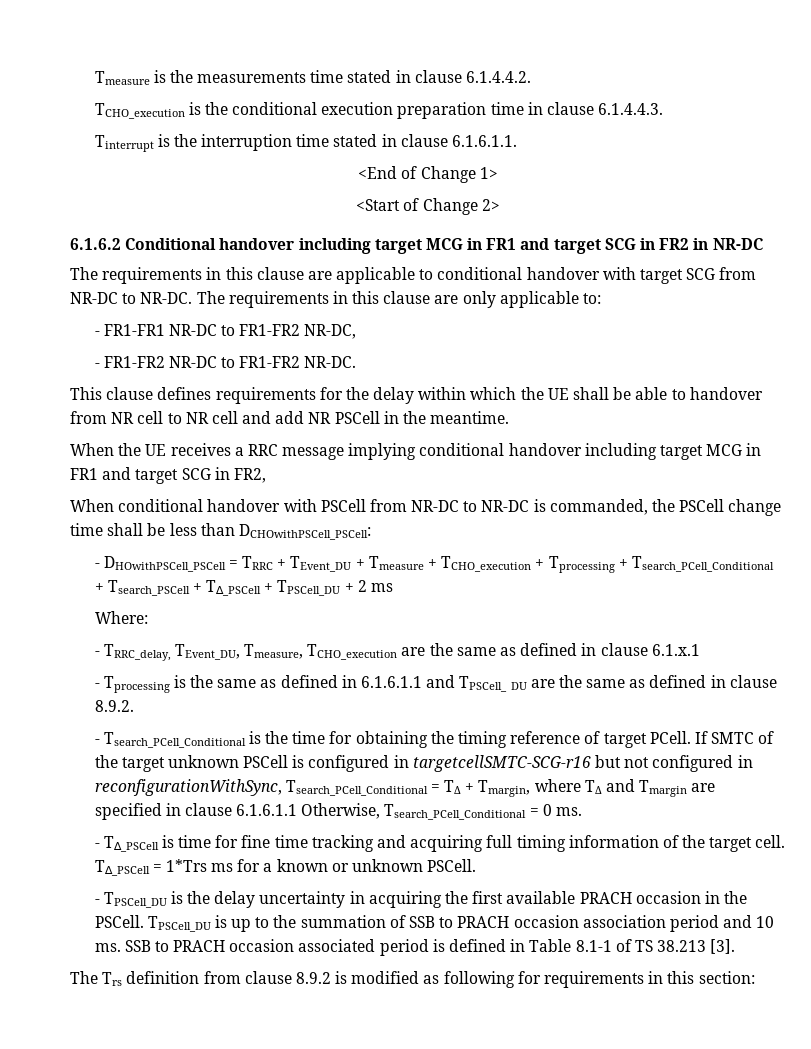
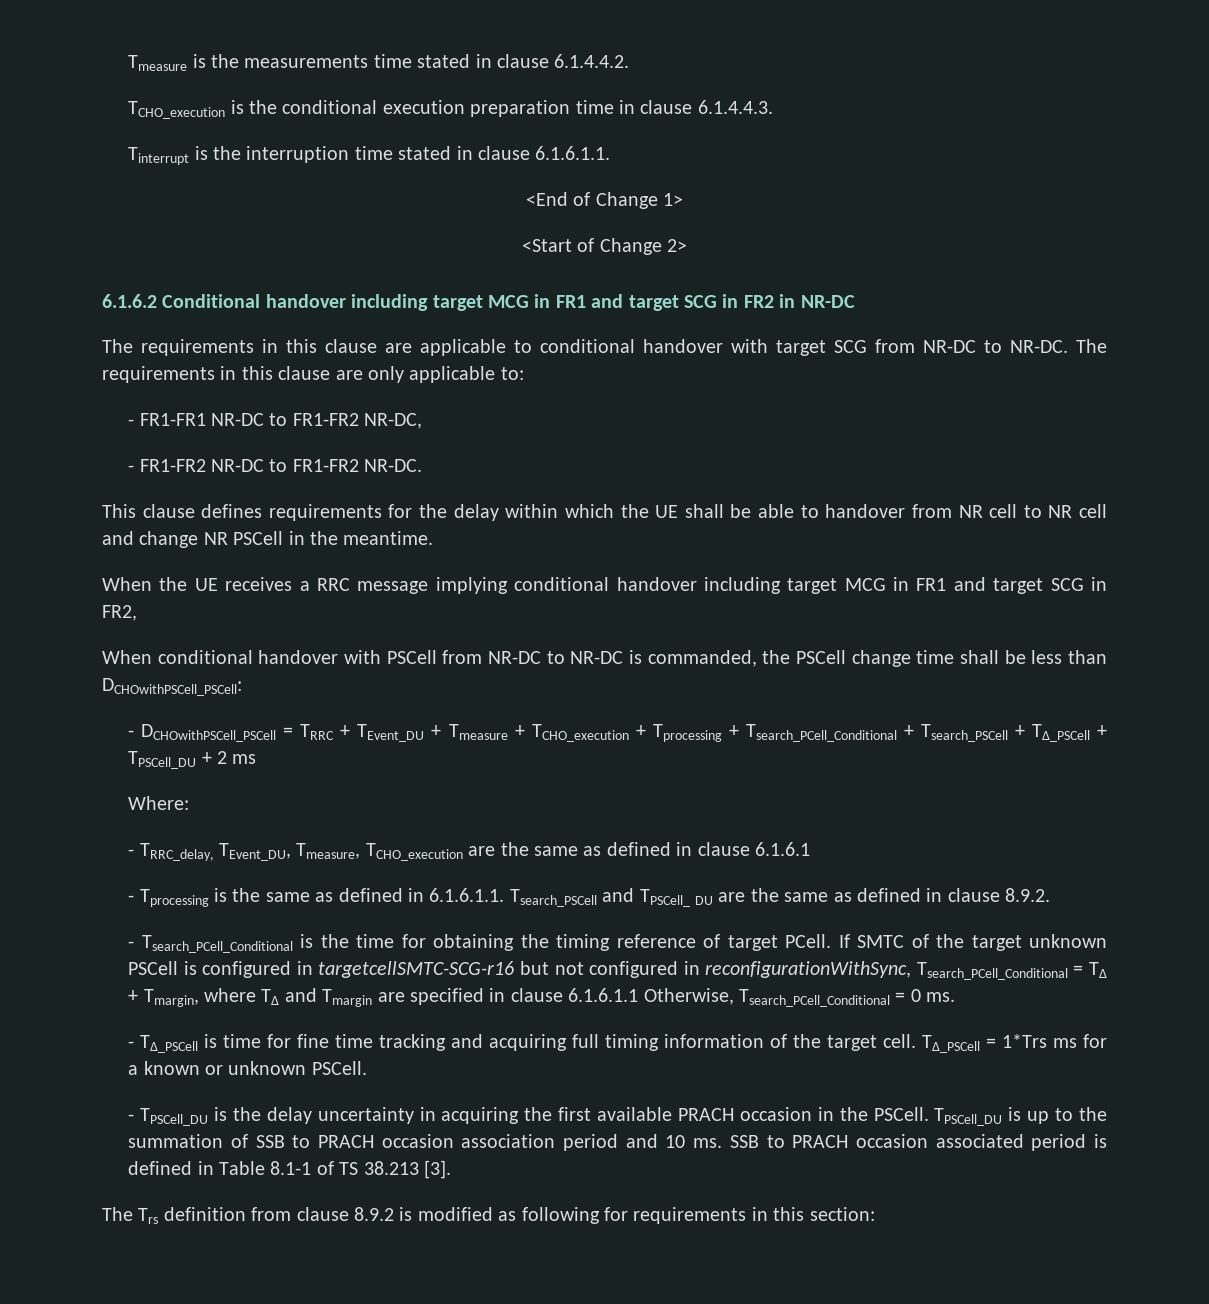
- This clause defines requirements for the delay within which the UE shall be able to handover from NR cell to NR cell and add NR PSCell in the meantime.
+ This clause defines requirements for the delay within which the UE shall be able to handover from NR cell to NR cell and change NR PSCell in the meantime.
- - DHOwithPSCell_PSCell = TRRC + TEvent_DU + Tmeasure + TCHO_execution + Tprocessing + Tsearch_PCell_Conditional + Tsearch_PSCell + T∆_PSCell + TPSCell_DU + 2 ms
+ - DCHOwithPSCell_PSCell = TRRC + TEvent_DU + Tmeasure + TCHO_execution + Tprocessing + Tsearch_PCell_Conditional + Tsearch_PSCell + T∆_PSCell + TPSCell_DU + 2 ms
- - TRRC_delay, TEvent_DU, Tmeasure, TCHO_execution are the same as defined in clause 6.1.x.1
+ - TRRC_delay, TEvent_DU, Tmeasure, TCHO_execution are the same as defined in clause 6.1.6.1
- - Tprocessing is the same as defined in 6.1.6.1.1 and TPSCell_ DU are the same as defined in clause 8.9.2.
+ - Tprocessing is the same as defined in 6.1.6.1.1. Tsearch_PSCell and TPSCell_ DU are the same as defined in clause 8.9.2.

